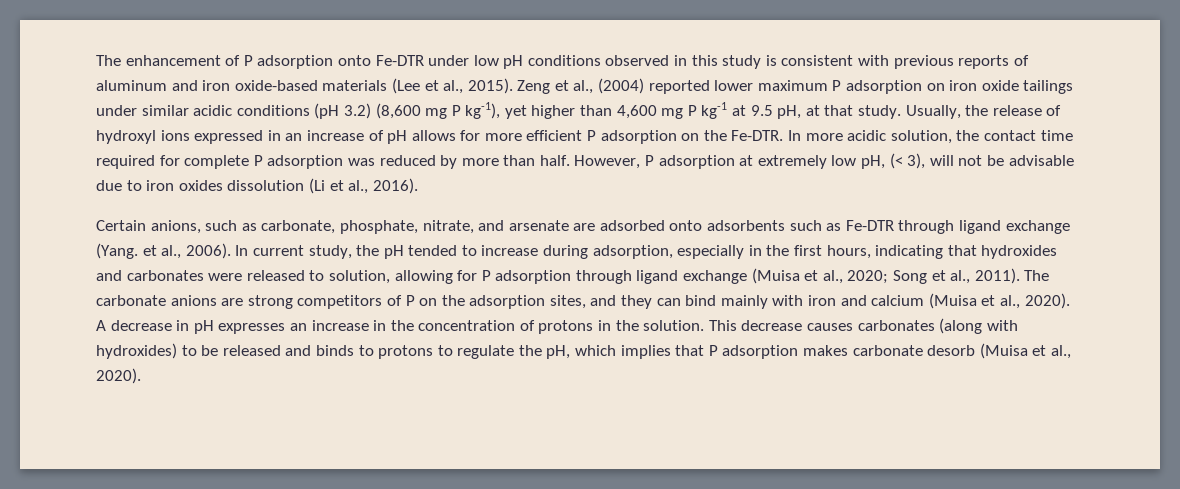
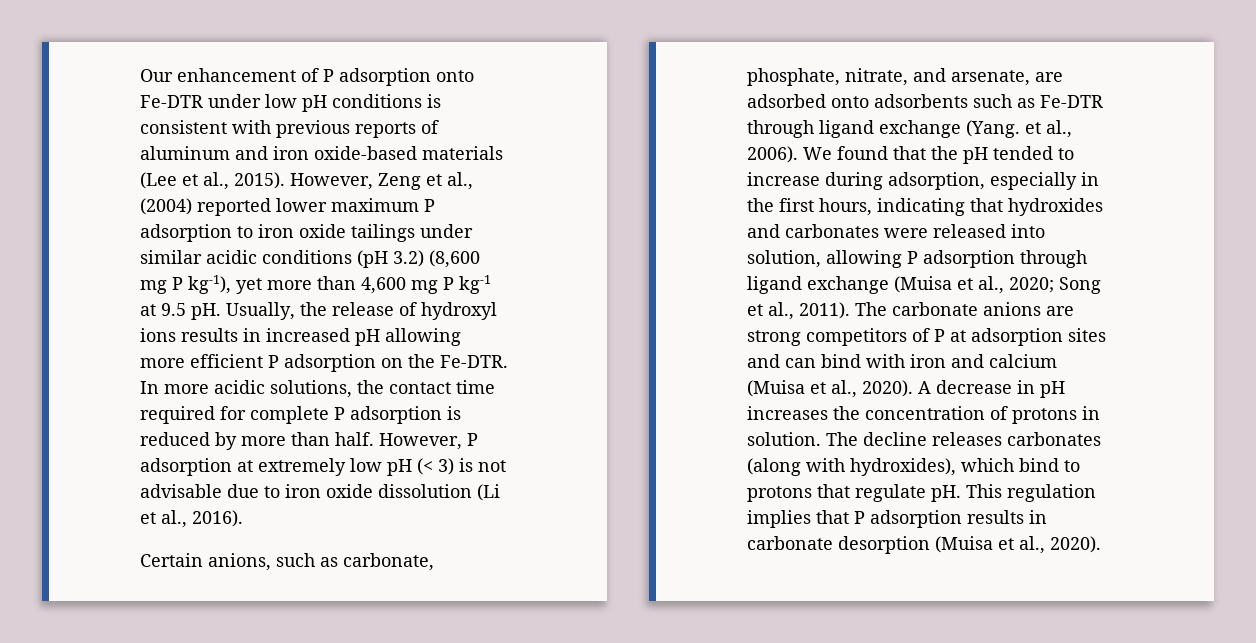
- The enhancement of P adsorption onto Fe-DTR under low pH conditions observed in this study is consistent with previous reports of aluminum and iron oxide-based materials (Lee et al., 2015).
+ Our enhancement of P adsorption onto Fe-DTR under low pH conditions is consistent with previous reports of aluminum and iron oxide-based materials (Lee et al., 2015).
- Zeng et al., (2004) reported lower maximum P adsorption on iron oxide tailings under similar acidic conditions (pH 3.2) (8,600 mg P kg-1), yet higher than 4,600 mg P kg-1 at 9.5 pH, at that study.
+ However, Zeng et al., (2004) reported lower maximum P adsorption to iron oxide tailings under similar acidic conditions (pH 3.2) (8,600 mg P kg-1), yet more than 4,600 mg P kg-1 at 9.5 pH.
- Usually, the release of hydroxyl ions expressed in an increase of pH allows for more efficient P adsorption on the Fe-DTR.
+ Usually, the release of hydroxyl ions results in increased pH allowing more efficient P adsorption on the Fe-DTR.
- In more acidic solution, the contact time required for complete P adsorption was reduced by more than half.
+ In more acidic solutions, the contact time required for complete P adsorption is reduced by more than half.
- However, P adsorption at extremely low pH, (< 3), will not be advisable due to iron oxides dissolution (Li et al., 2016).
+ However, P adsorption at extremely low pH (< 3) is not advisable due to iron oxide dissolution (Li et al., 2016).
- Certain anions, such as carbonate, phosphate, nitrate, and arsenate are adsorbed onto adsorbents such as Fe-DTR through ligand exchange (Yang. et al., 2006).
+ Certain anions, such as carbonate, phosphate, nitrate, and arsenate, are adsorbed onto adsorbents such as Fe-DTR through ligand exchange (Yang. et al., 2006).
- In current study, the pH tended to increase during adsorption, especially in the first hours, indicating that hydroxides and carbonates were released to solution, allowing for P adsorption through ligand exchange (Muisa et al., 2020; Song et al., 2011).
+ We found that the pH tended to increase during adsorption, especially in the first hours, indicating that hydroxides and carbonates were released into solution, allowing P adsorption through ligand exchange (Muisa et al., 2020; Song et al., 2011).
- The carbonate anions are strong competitors of P on the adsorption sites, and they can bind mainly with iron and calcium (Muisa et al., 2020).
+ The carbonate anions are strong competitors of P at adsorption sites and can bind with iron and calcium (Muisa et al., 2020).
- A decrease in pH expresses an increase in the concentration of protons in the solution. This decrease causes carbonates (along with hydroxides) to be released and binds to protons to regulate the pH, which implies that P adsorption makes carbonate desorb (Muisa et al., 2020).
+ A decrease in pH increases the concentration of protons in solution. The decline releases carbonates (along with hydroxides), which bind to protons that regulate pH. This regulation implies that P adsorption results in carbonate desorption (Muisa et al., 2020).

